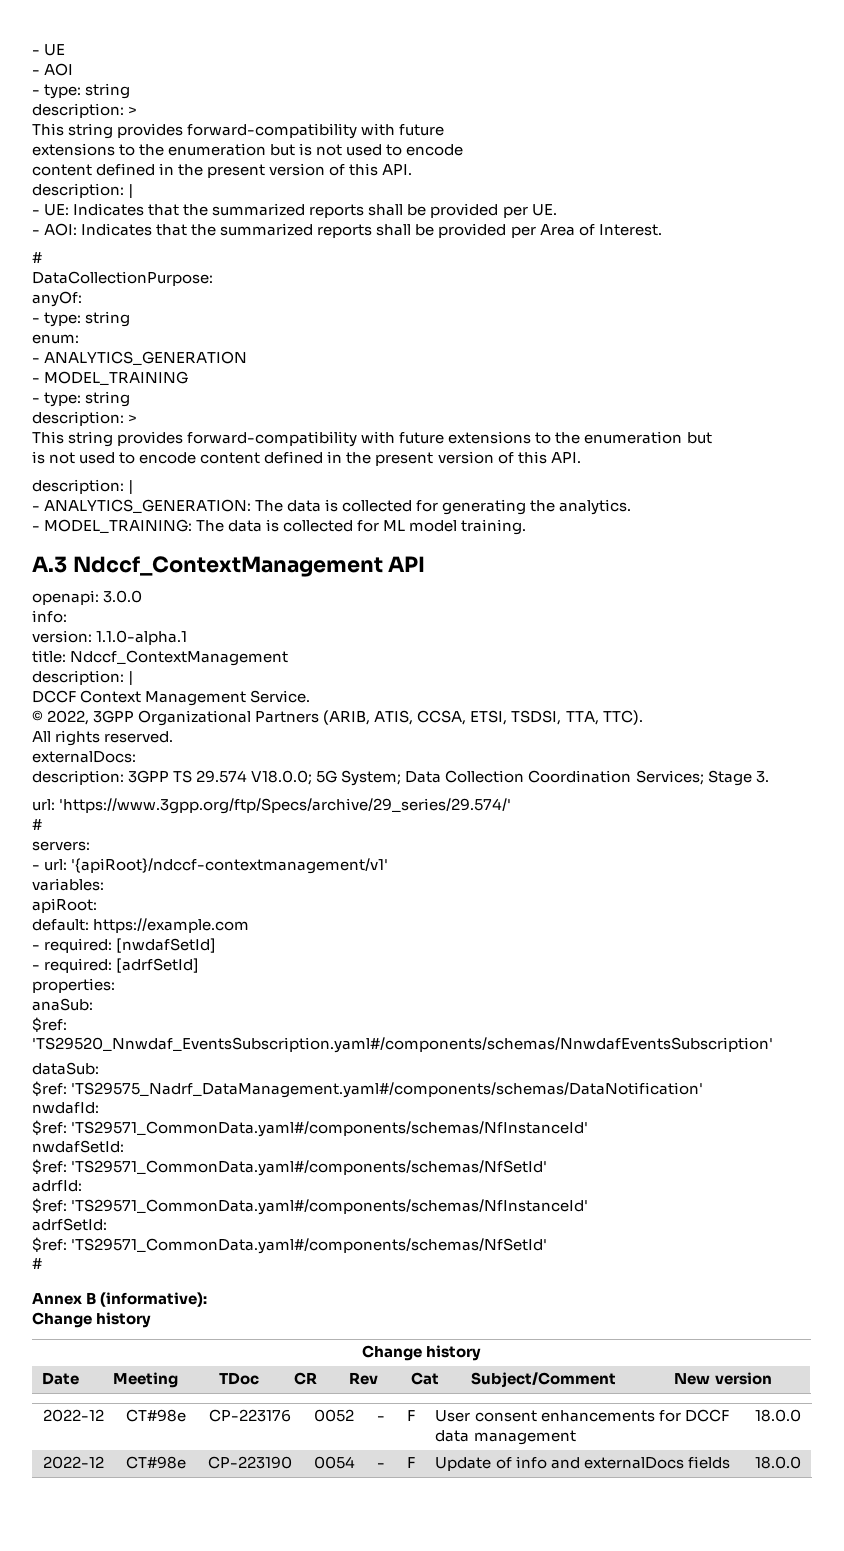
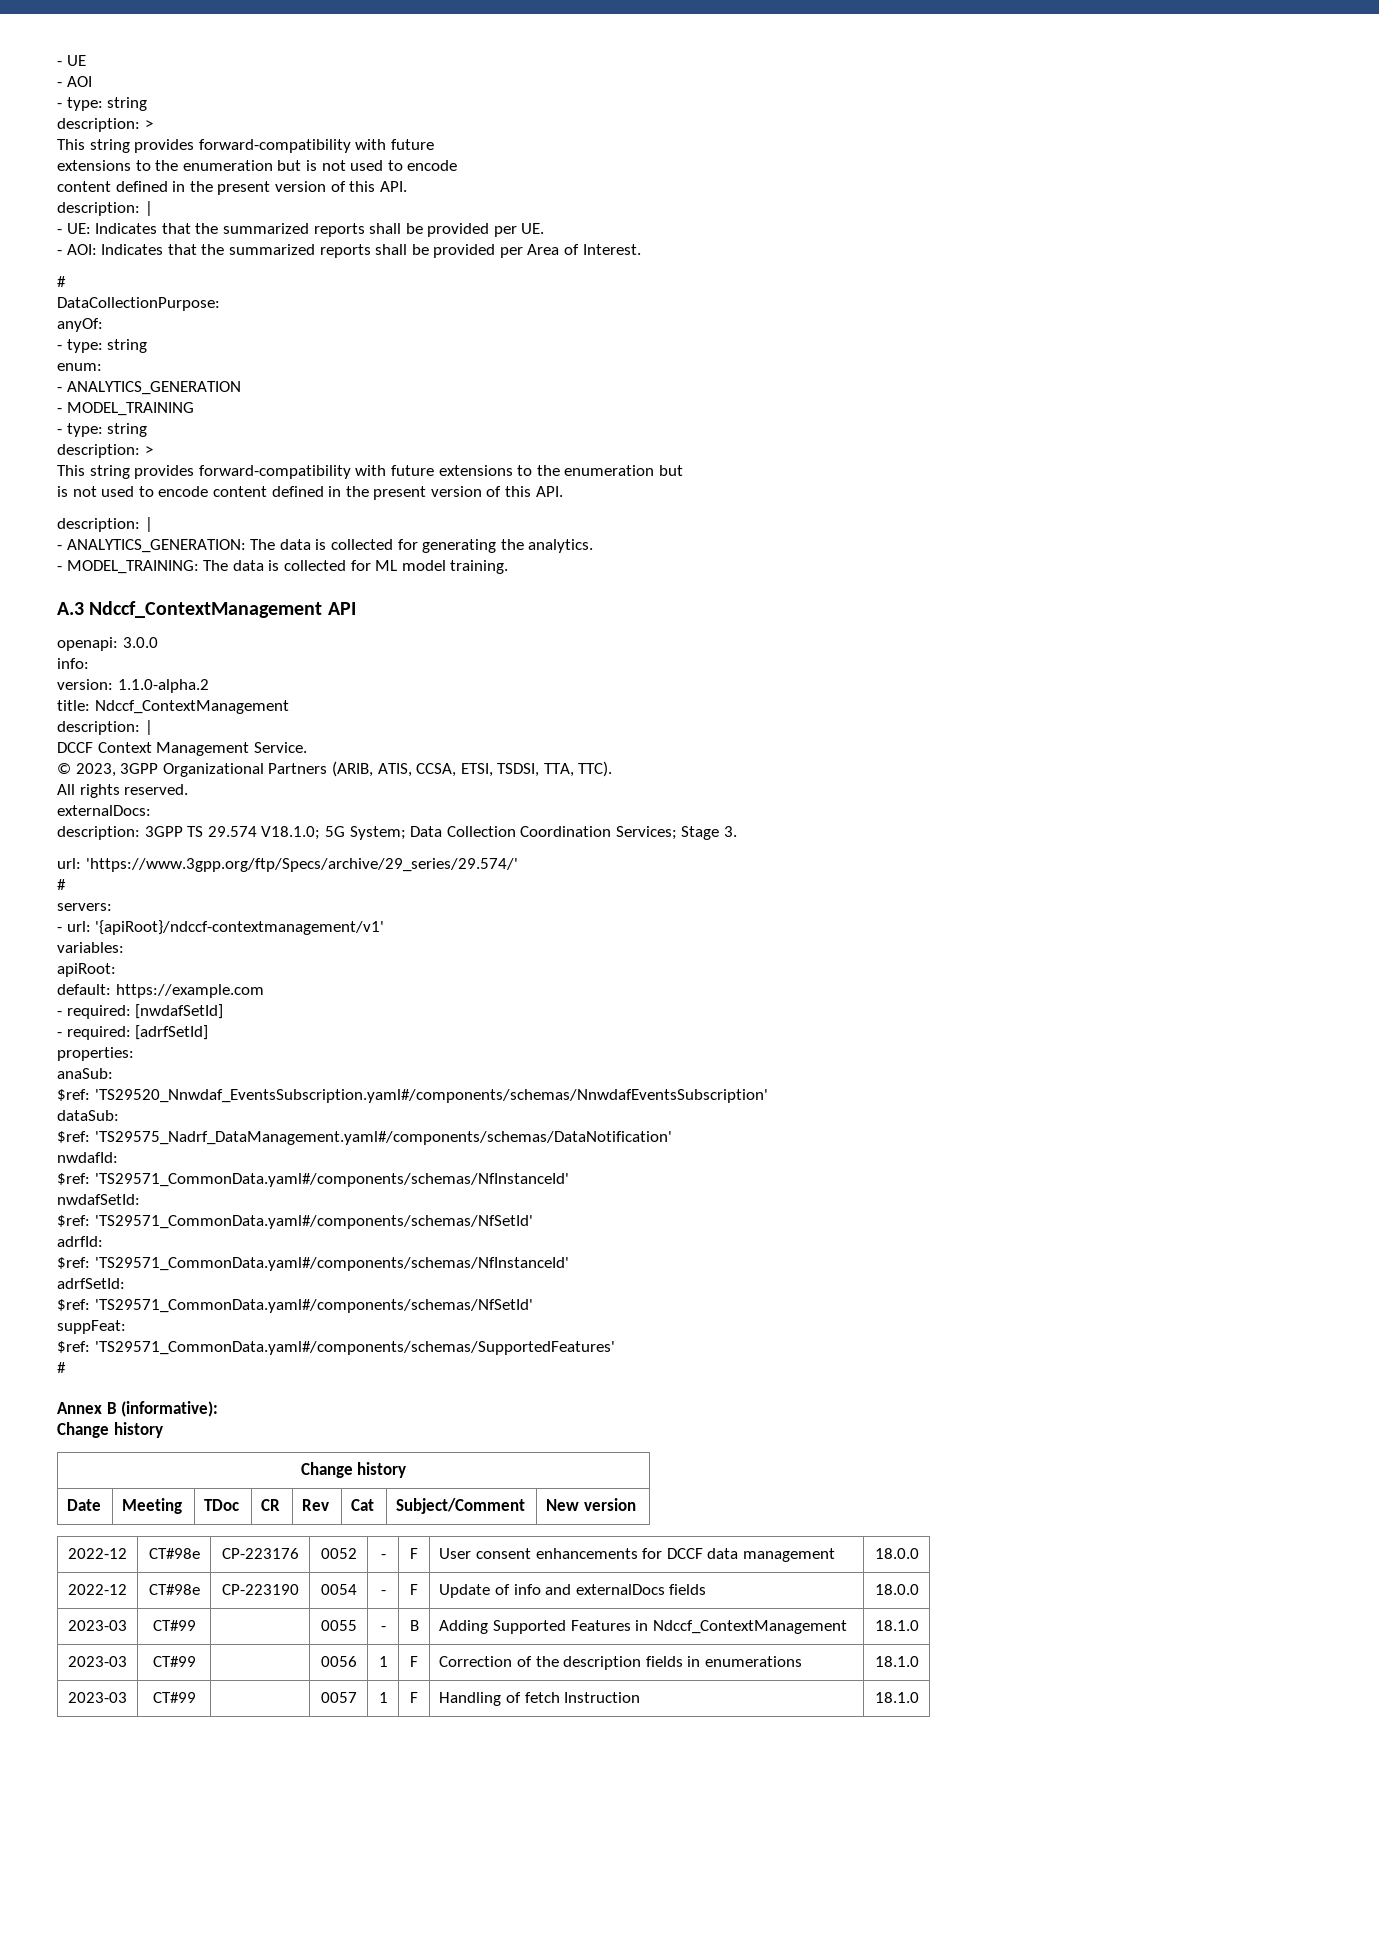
- version: 1.1.0-alpha.1
+ version: 1.1.0-alpha.2
- © 2022, 3GPP Organizational Partners (ARIB, ATIS, CCSA, ETSI, TSDSI, TTA, TTC).
+ © 2023, 3GPP Organizational Partners (ARIB, ATIS, CCSA, ETSI, TSDSI, TTA, TTC).
- description: 3GPP TS 29.574 V18.0.0; 5G System; Data Collection Coordination Services; Stage 3.
+ description: 3GPP TS 29.574 V18.1.0; 5G System; Data Collection Coordination Services; Stage 3.
+ suppFeat:
+ $ref: 'TS29571_CommonData.yaml#/components/schemas/SupportedFeatures'
+ 2023-03 | CT#99 | | 0055 | - | B | Adding Supported Features in Ndccf_ContextManagement | 18.1.0
+ 2023-03 | CT#99 | | 0056 | 1 | F | Correction of the description fields in enumerations | 18.1.0
+ 2023-03 | CT#99 | | 0057 | 1 | F | Handling of fetch Instruction | 18.1.0

